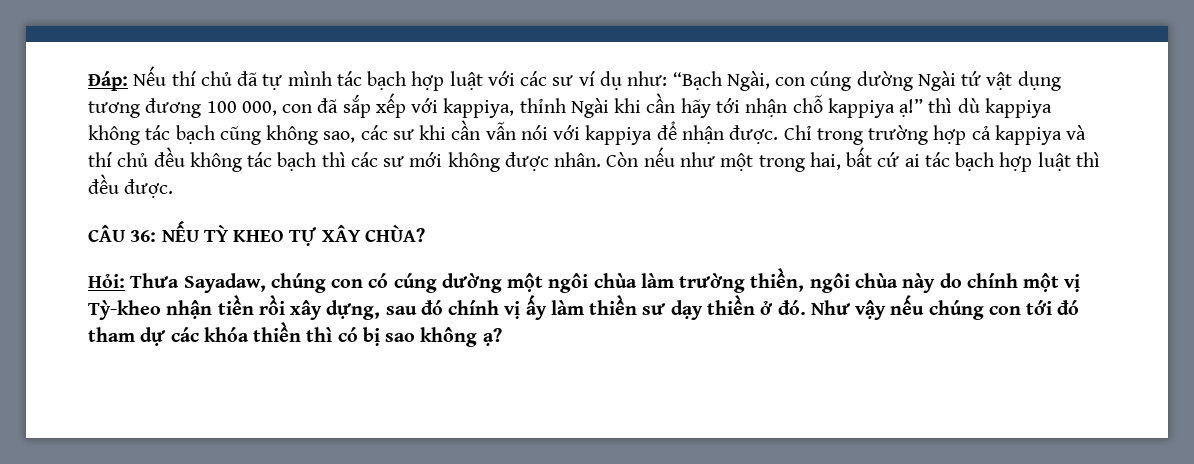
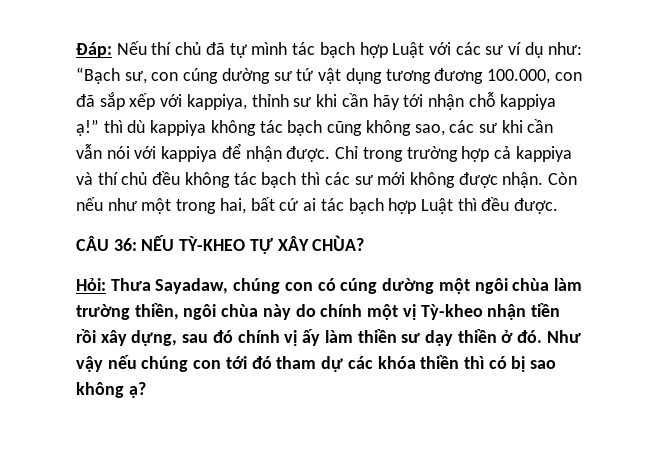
- Đáp: Nếu thí chủ đã tự mình tác bạch hợp luật với các sư ví dụ như: “Bạch Ngài, con cúng dường Ngài tứ vật dụng tương đương 100 000, con đã sắp xếp với kappiya, thỉnh Ngài khi cần hãy tới nhận chỗ kappiya ạ!” thì dù kappiya không tác bạch cũng không sao, các sư khi cần vẫn nói với kappiya để nhận được.
+ Đáp: Nếu thí chủ đã tự mình tác bạch hợp Luật với các sư ví dụ như: “Bạch sư, con cúng dường sư tứ vật dụng tương đương 100.000, con đã sắp xếp với kappiya, thỉnh sư khi cần hãy tới nhận chỗ kappiya ạ!” thì dù kappiya không tác bạch cũng không sao, các sư khi cần vẫn nói với kappiya để nhận được.
- Chỉ trong trường hợp cả kappiya và thí chủ đều không tác bạch thì các sư mới không được nhân.
+ Chỉ trong trường hợp cả kappiya và thí chủ đều không tác bạch thì các sư mới không được nhận.
- Còn nếu như một trong hai, bất cứ ai tác bạch hợp luật thì đều được.
+ Còn nếu như một trong hai, bất cứ ai tác bạch hợp Luật thì đều được.
- CÂU 36: NẾU TỲ KHEO TỰ XÂY CHÙA?
+ CÂU 36: NẾU TỲ-KHEO TỰ XÂY CHÙA?

